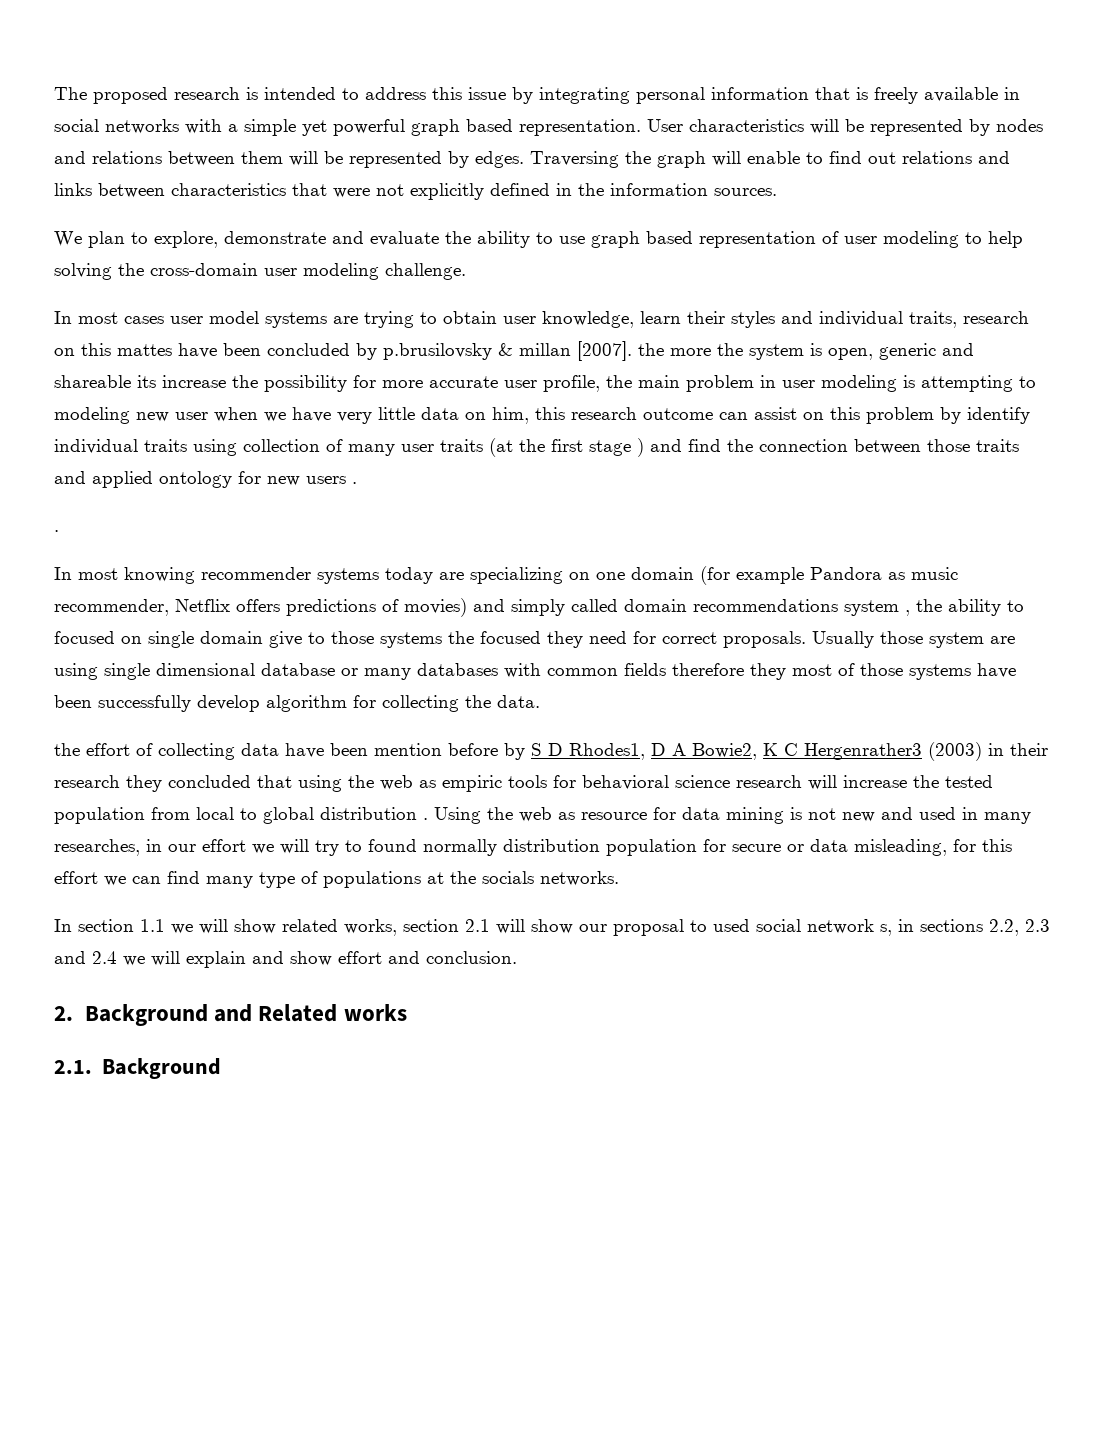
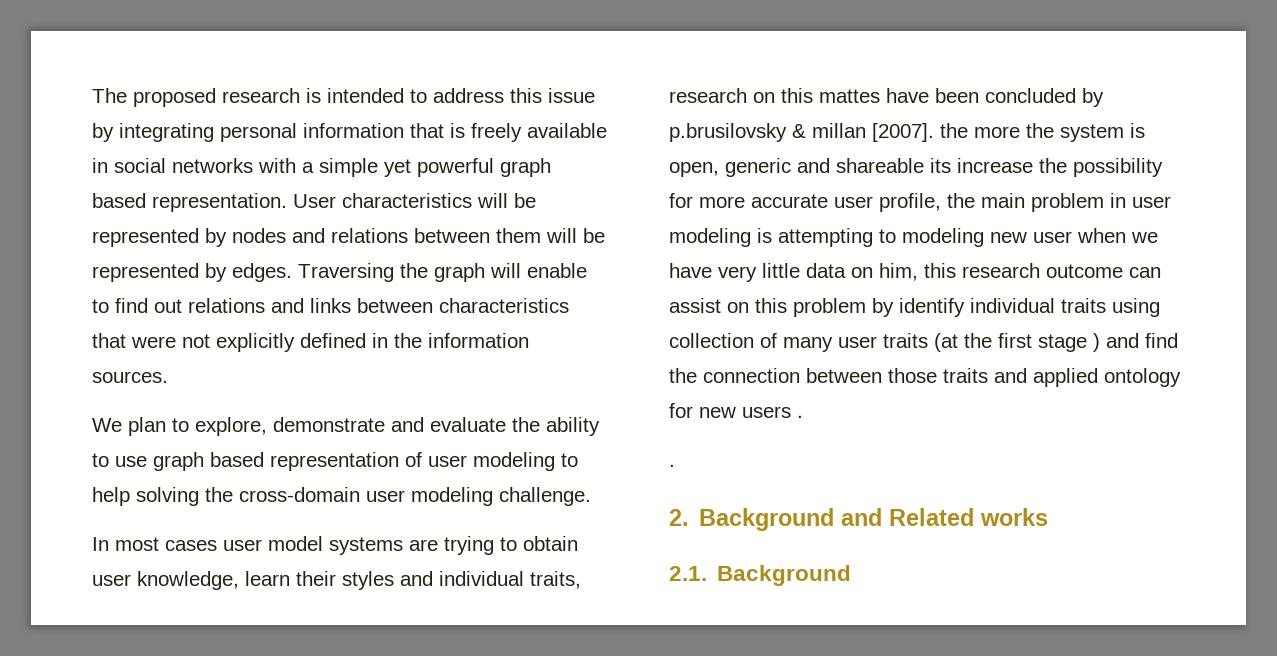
- In most knowing recommender systems today are specializing on one domain (for example Pandora as music recommender, Netflix offers predictions of movies) and simply called domain recommendations system , the ability to focused on single domain give to those systems the focused they need for correct proposals. Usually those system are using single dimensional database or many databases with common fields therefore they most of those systems have been successfully develop algorithm for collecting the data.
- the effort of collecting data have been mention before by S D Rhodes1, D A Bowie2, K C Hergenrather3 (2003) in their research they concluded that using the web as empiric tools for behavioral science research will increase the tested population from local to global distribution . Using the web as resource for data mining is not new and used in many researches, in our effort we will try to found normally distribution population for secure or data misleading, for this effort we can find many type of populations at the socials networks.
- In section 1.1 we will show related works, section 2.1 will show our proposal to used social network s, in sections 2.2, 2.3 and 2.4 we will explain and show effort and conclusion.

